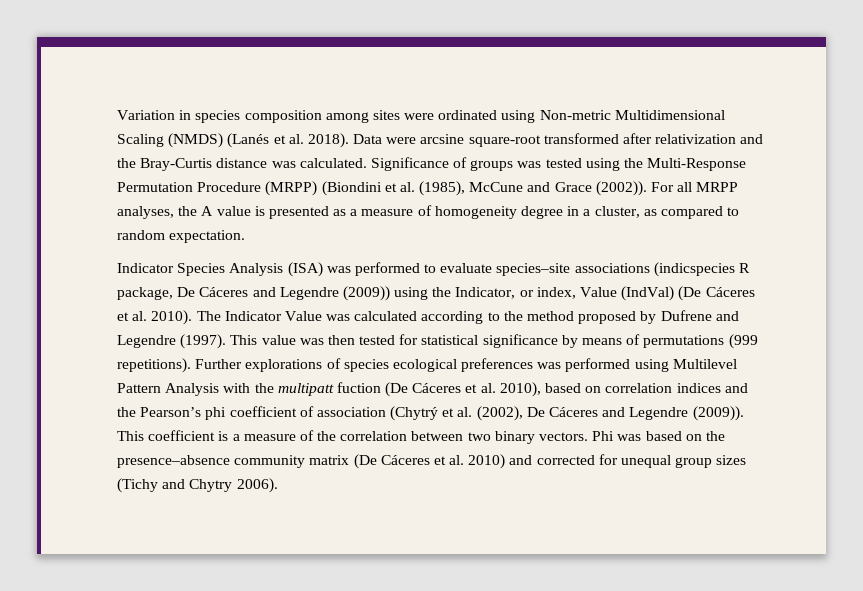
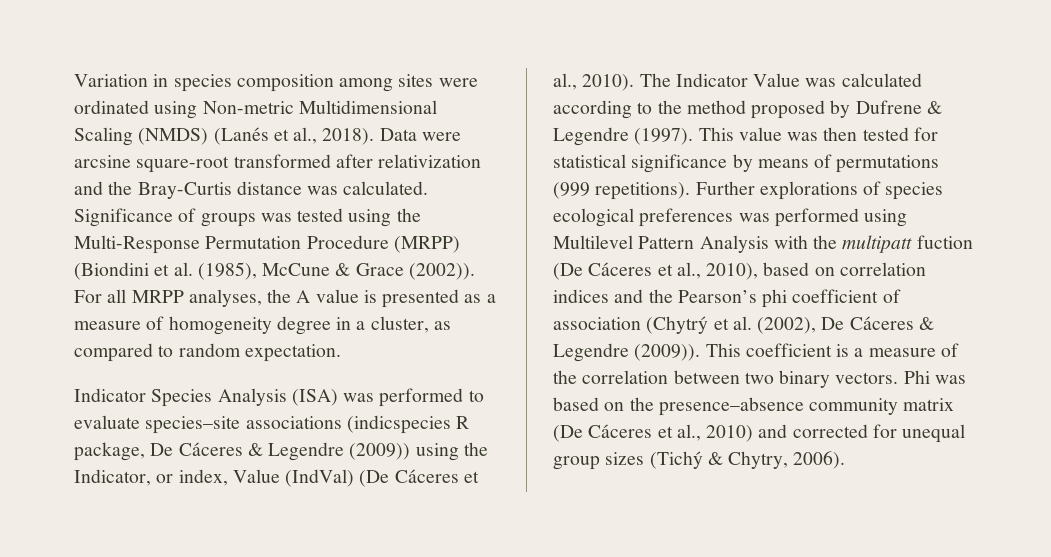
- Variation in species composition among sites were ordinated using Non-metric Multidimensional Scaling (NMDS) (Lanés et al. 2018).
+ Variation in species composition among sites were ordinated using Non-metric Multidimensional Scaling (NMDS) (Lanés et al., 2018).
- Significance of groups was tested using the Multi-Response Permutation Procedure (MRPP) (Biondini et al. (1985), McCune and Grace (2002)).
+ Significance of groups was tested using the Multi-Response Permutation Procedure (MRPP) (Biondini et al. (1985), McCune & Grace (2002)).
- Indicator Species Analysis (ISA) was performed to evaluate species–site associations (indicspecies R package, De Cáceres and Legendre (2009)) using the Indicator, or index, Value (IndVal) (De Cáceres et al. 2010).
+ Indicator Species Analysis (ISA) was performed to evaluate species–site associations (indicspecies R package, De Cáceres & Legendre (2009)) using the Indicator, or index, Value (IndVal) (De Cáceres et al., 2010).
- The Indicator Value was calculated according to the method proposed by Dufrene and Legendre (1997).
+ The Indicator Value was calculated according to the method proposed by Dufrene & Legendre (1997).
- Further explorations of species ecological preferences was performed using Multilevel Pattern Analysis with the multipatt fuction (De Cáceres et al. 2010), based on correlation indices and the Pearson’s phi coefficient of association (Chytrý et al. (2002), De Cáceres and Legendre (2009)).
+ Further explorations of species ecological preferences was performed using Multilevel Pattern Analysis with the multipatt fuction (De Cáceres et al., 2010), based on correlation indices and the Pearson’s phi coefficient of association (Chytrý et al. (2002), De Cáceres & Legendre (2009)).
- Phi was based on the presence–absence community matrix (De Cáceres et al. 2010) and corrected for unequal group sizes (Tichy and Chytry 2006).
+ Phi was based on the presence–absence community matrix (De Cáceres et al., 2010) and corrected for unequal group sizes (Tichý & Chytry, 2006).

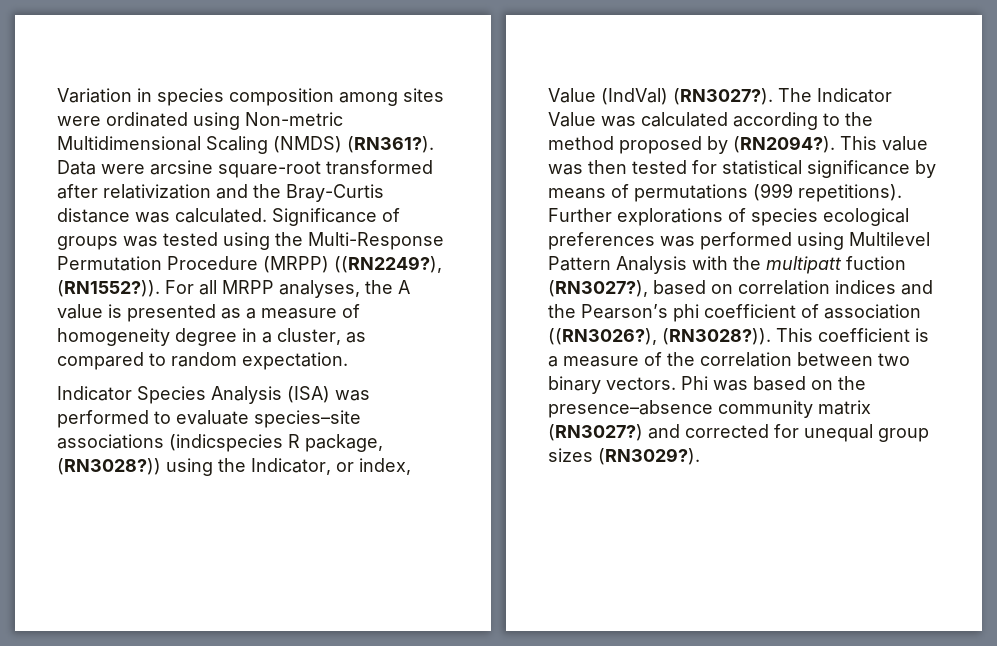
- Variation in species composition among sites were ordinated using Non-metric Multidimensional Scaling (NMDS) (Lanés et al., 2018).
+ Variation in species composition among sites were ordinated using Non-metric Multidimensional Scaling (NMDS) (RN361?).
- Significance of groups was tested using the Multi-Response Permutation Procedure (MRPP) (Biondini et al. (1985), McCune & Grace (2002)).
+ Significance of groups was tested using the Multi-Response Permutation Procedure (MRPP) ((RN2249?), (RN1552?)).
- Indicator Species Analysis (ISA) was performed to evaluate species–site associations (indicspecies R package, De Cáceres & Legendre (2009)) using the Indicator, or index, Value (IndVal) (De Cáceres et al., 2010).
+ Indicator Species Analysis (ISA) was performed to evaluate species–site associations (indicspecies R package, (RN3028?)) using the Indicator, or index, Value (IndVal) (RN3027?).
- The Indicator Value was calculated according to the method proposed by Dufrene & Legendre (1997).
+ The Indicator Value was calculated according to the method proposed by (RN2094?).
- Further explorations of species ecological preferences was performed using Multilevel Pattern Analysis with the multipatt fuction (De Cáceres et al., 2010), based on correlation indices and the Pearson’s phi coefficient of association (Chytrý et al. (2002), De Cáceres & Legendre (2009)).
+ Further explorations of species ecological preferences was performed using Multilevel Pattern Analysis with the multipatt fuction (RN3027?), based on correlation indices and the Pearson’s phi coefficient of association ((RN3026?), (RN3028?)).
- Phi was based on the presence–absence community matrix (De Cáceres et al., 2010) and corrected for unequal group sizes (Tichý & Chytry, 2006).
+ Phi was based on the presence–absence community matrix (RN3027?) and corrected for unequal group sizes (RN3029?).

